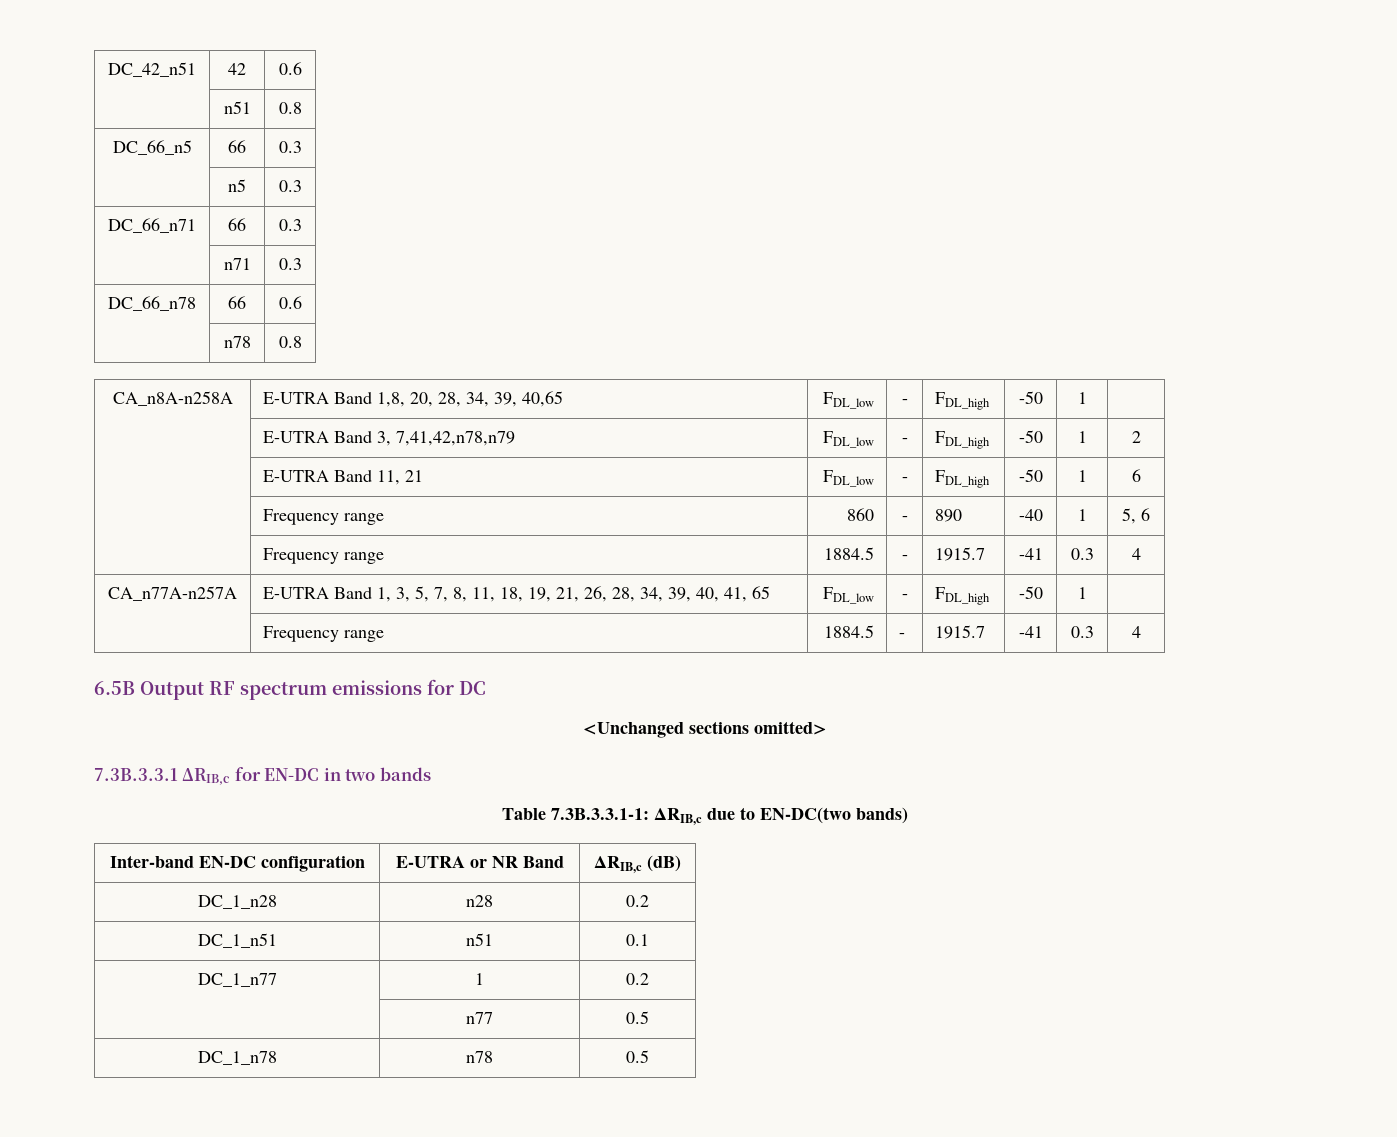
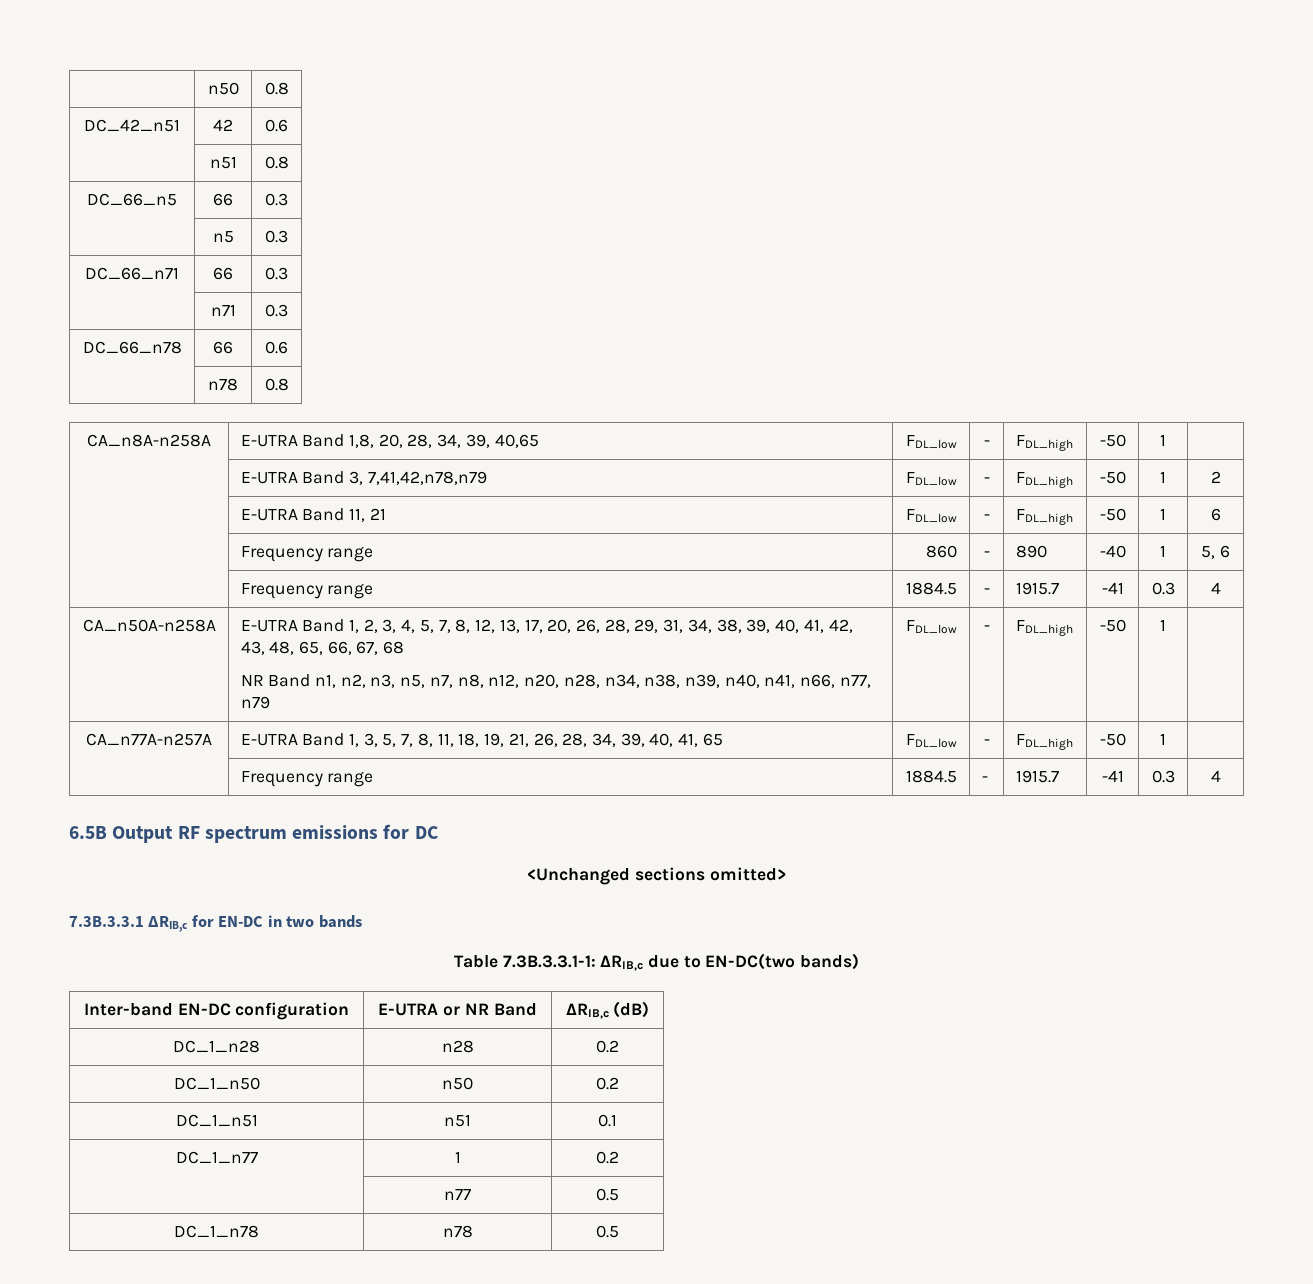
+ | n50 | 0.8
+ CA_n50A-n258A | E-UTRA Band 1, 2, 3, 4, 5, 7, 8, 12, 13, 17, 20, 26, 28, 29, 31, 34, 38, 39, 40, 41, 42, 43, 48, 65, 66, 67, 68
+ NR Band n1, n2, n3, n5, n7, n8, n12, n20, n28, n34, n38, n39, n40, n41, n66, n77, n79 | FDL_low | - | FDL_high | -50 | 1
+ DC_1_n50 | n50 | 0.2

